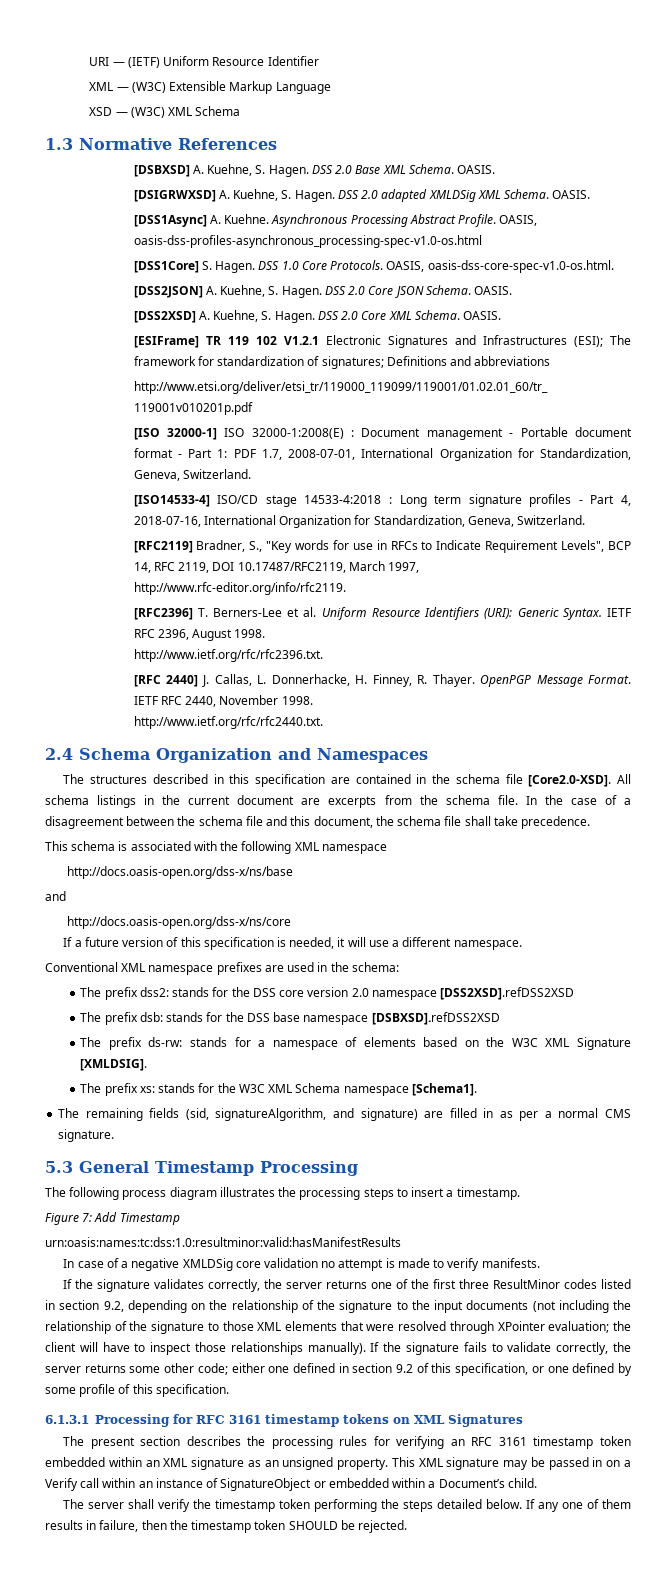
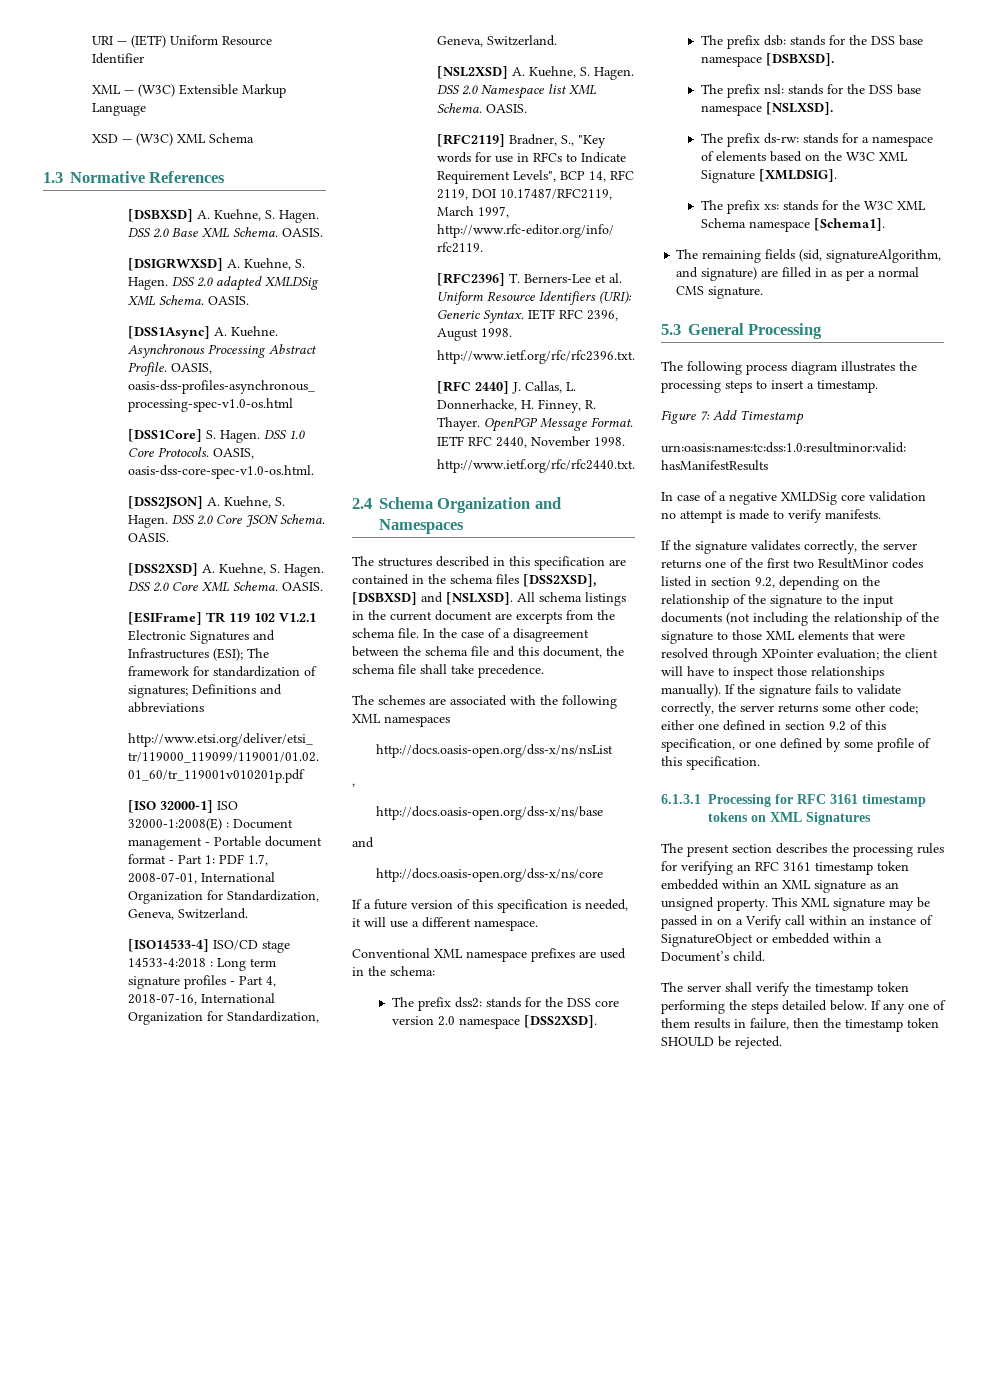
+ [NSL2XSD] A. Kuehne, S. Hagen. DSS 2.0 Namespace list XML Schema. OASIS.
- The structures described in this specification are contained in the schema file [Core2.0-XSD]. All schema listings in the current document are excerpts from the schema file.
+ The structures described in this specification are contained in the schema files [DSS2XSD], [DSBXSD] and [NSLXSD]. All schema listings in the current document are excerpts from the schema file.
- This schema is associated with the following XML namespace
+ The schemes are associated with the following XML namespaces
+ http://docs.oasis-open.org/dss-x/ns/nsList
+ ,
- The prefix dss2: stands for the DSS core version 2.0 namespace [DSS2XSD].refDSS2XSD
+ The prefix dss2: stands for the DSS core version 2.0 namespace [DSS2XSD].
- The prefix dsb: stands for the DSS base namespace [DSBXSD].refDSS2XSD
+ The prefix dsb: stands for the DSS base namespace [DSBXSD].
+ The prefix nsl: stands for the DSS base namespace [NSLXSD].
- 5.3 General Timestamp Processing
+ 5.3 General Processing
- If the signature validates correctly, the server returns one of the first three ResultMinor codes listed in section 9.2, depending on the relationship of the signature to the input documents (not including the relationship of the signature to those XML elements that were resolved through XPointer evaluation; the client will have to inspect those relationships manually).
+ If the signature validates correctly, the server returns one of the first two ResultMinor codes listed in section 9.2, depending on the relationship of the signature to the input documents (not including the relationship of the signature to those XML elements that were resolved through XPointer evaluation; the client will have to inspect those relationships manually).

